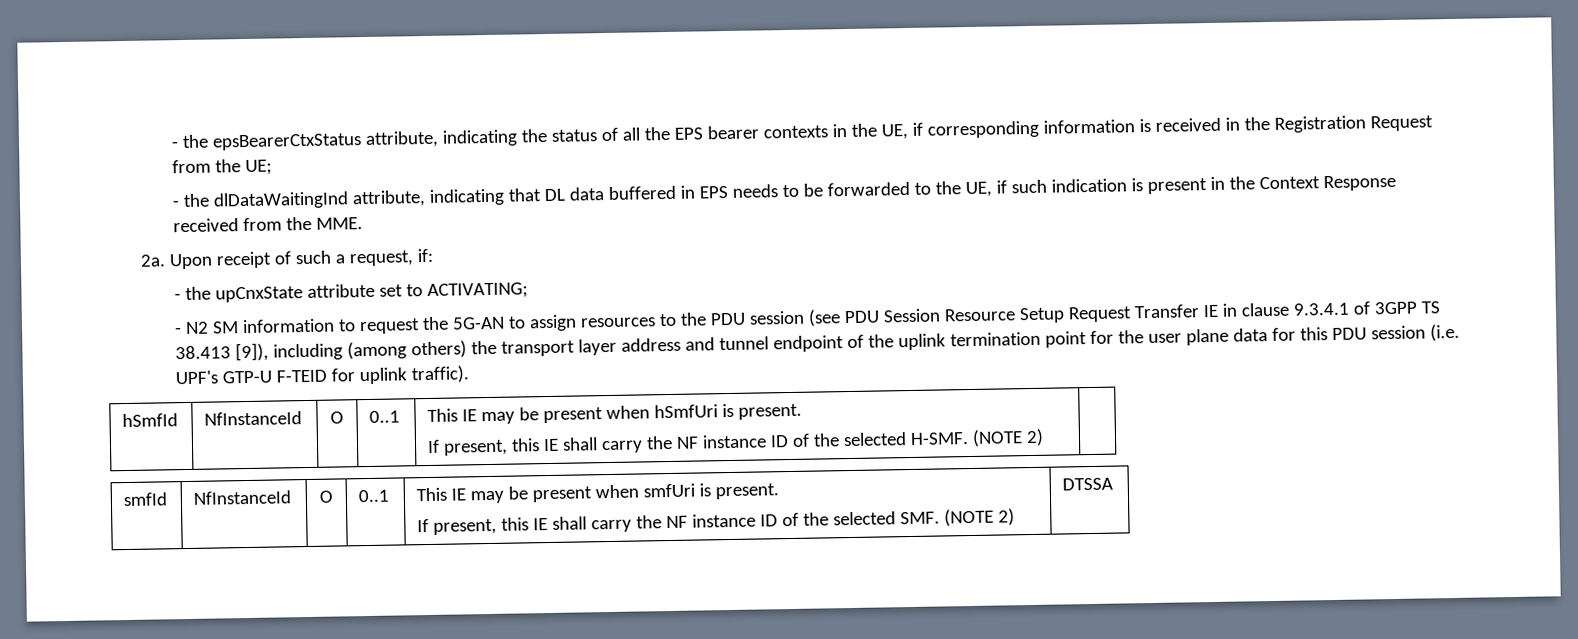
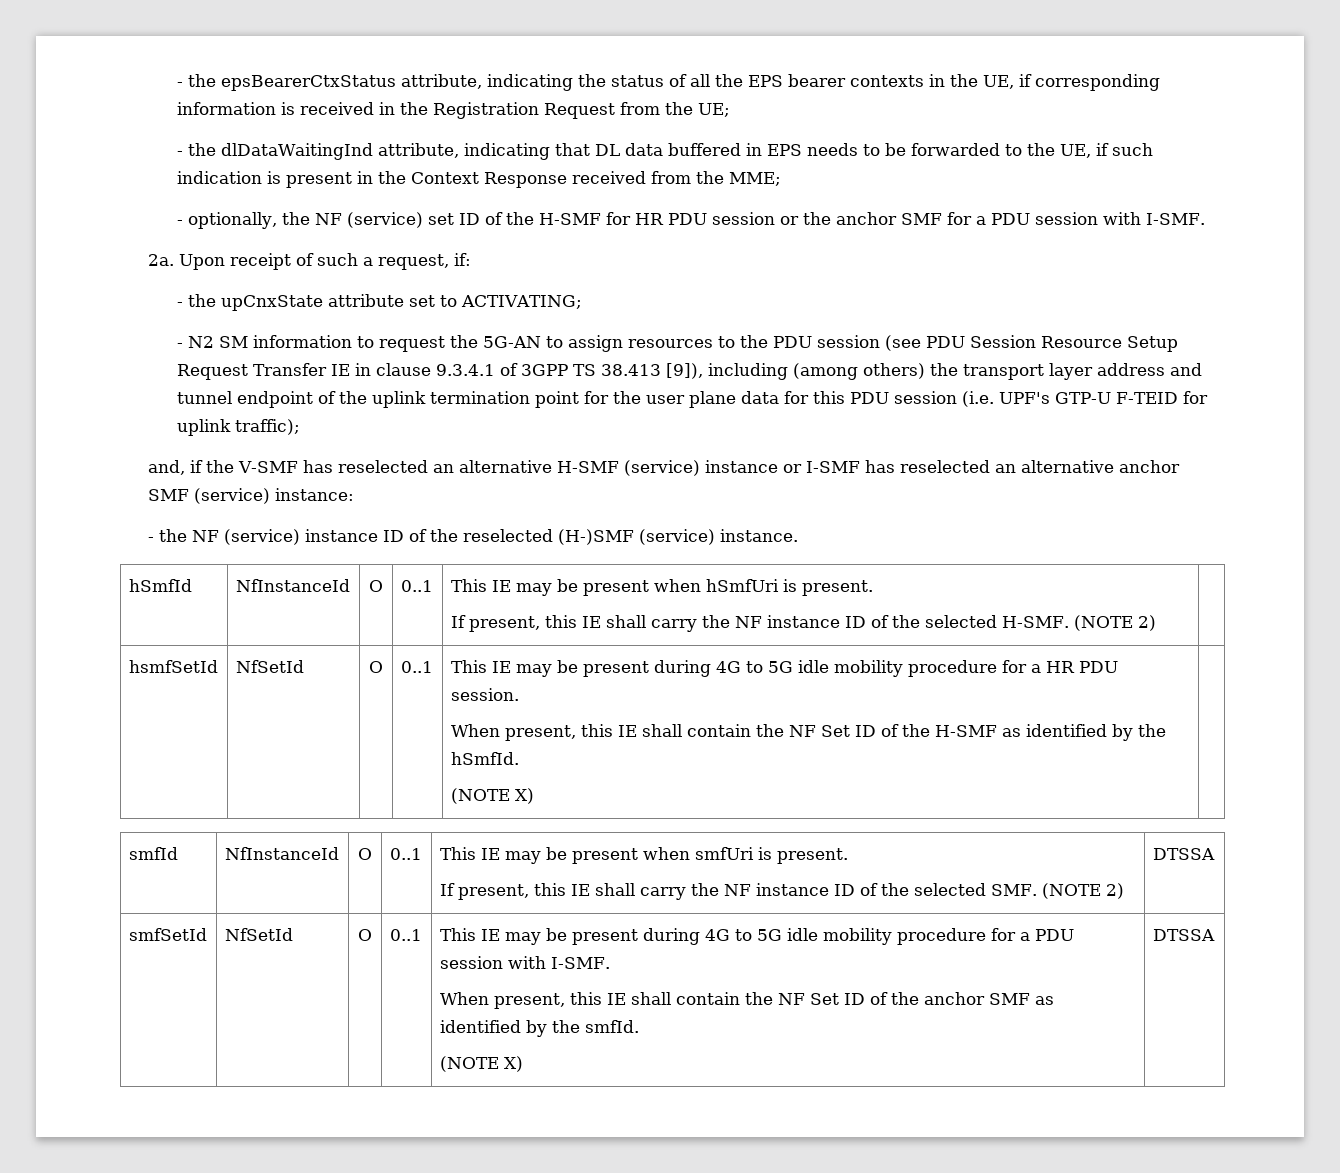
- - the dlDataWaitingInd attribute, indicating that DL data buffered in EPS needs to be forwarded to the UE, if such indication is present in the Context Response received from the MME.
+ - the dlDataWaitingInd attribute, indicating that DL data buffered in EPS needs to be forwarded to the UE, if such indication is present in the Context Response received from the MME;
+ - optionally, the NF (service) set ID of the H-SMF for HR PDU session or the anchor SMF for a PDU session with I-SMF.
- - N2 SM information to request the 5G-AN to assign resources to the PDU session (see PDU Session Resource Setup Request Transfer IE in clause 9.3.4.1 of 3GPP TS 38.413 [9]), including (among others) the transport layer address and tunnel endpoint of the uplink termination point for the user plane data for this PDU session (i.e. UPF's GTP-U F-TEID for uplink traffic).
+ - N2 SM information to request the 5G-AN to assign resources to the PDU session (see PDU Session Resource Setup Request Transfer IE in clause 9.3.4.1 of 3GPP TS 38.413 [9]), including (among others) the transport layer address and tunnel endpoint of the uplink termination point for the user plane data for this PDU session (i.e. UPF's GTP-U F-TEID for uplink traffic);
+ and, if the V-SMF has reselected an alternative H-SMF (service) instance or I-SMF has reselected an alternative anchor SMF (service) instance:
+ - the NF (service) instance ID of the reselected (H-)SMF (service) instance.
+ hsmfSetId | NfSetId | O | 0..1 | This IE may be present during 4G to 5G idle mobility procedure for a HR PDU session.
+ When present, this IE shall contain the NF Set ID of the H-SMF as identified by the hSmfId.
+ (NOTE X)
+ smfSetId | NfSetId | O | 0..1 | This IE may be present during 4G to 5G idle mobility procedure for a PDU session with I-SMF.
+ When present, this IE shall contain the NF Set ID of the anchor SMF as identified by the smfId.
+ (NOTE X) | DTSSA

